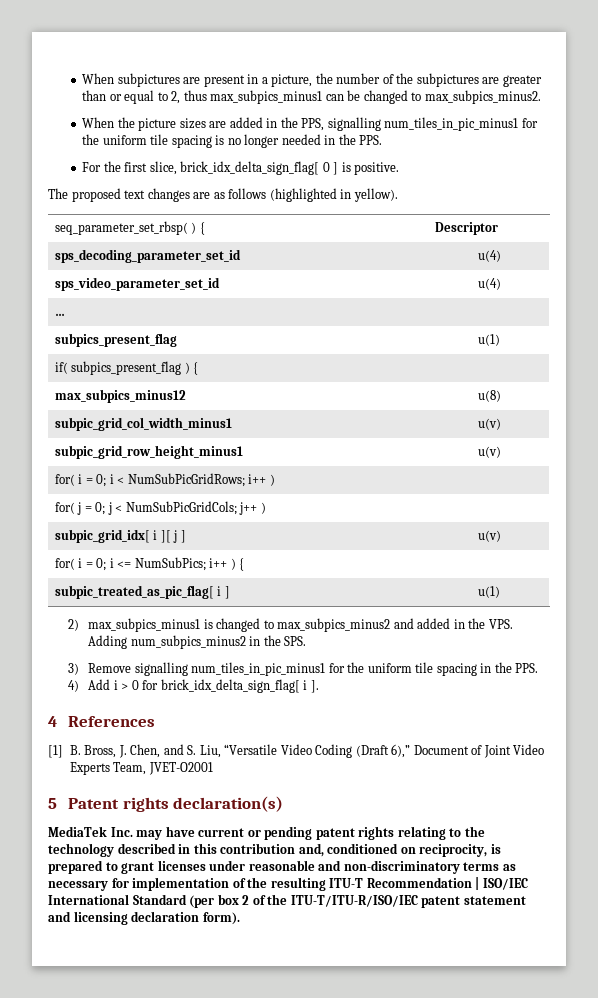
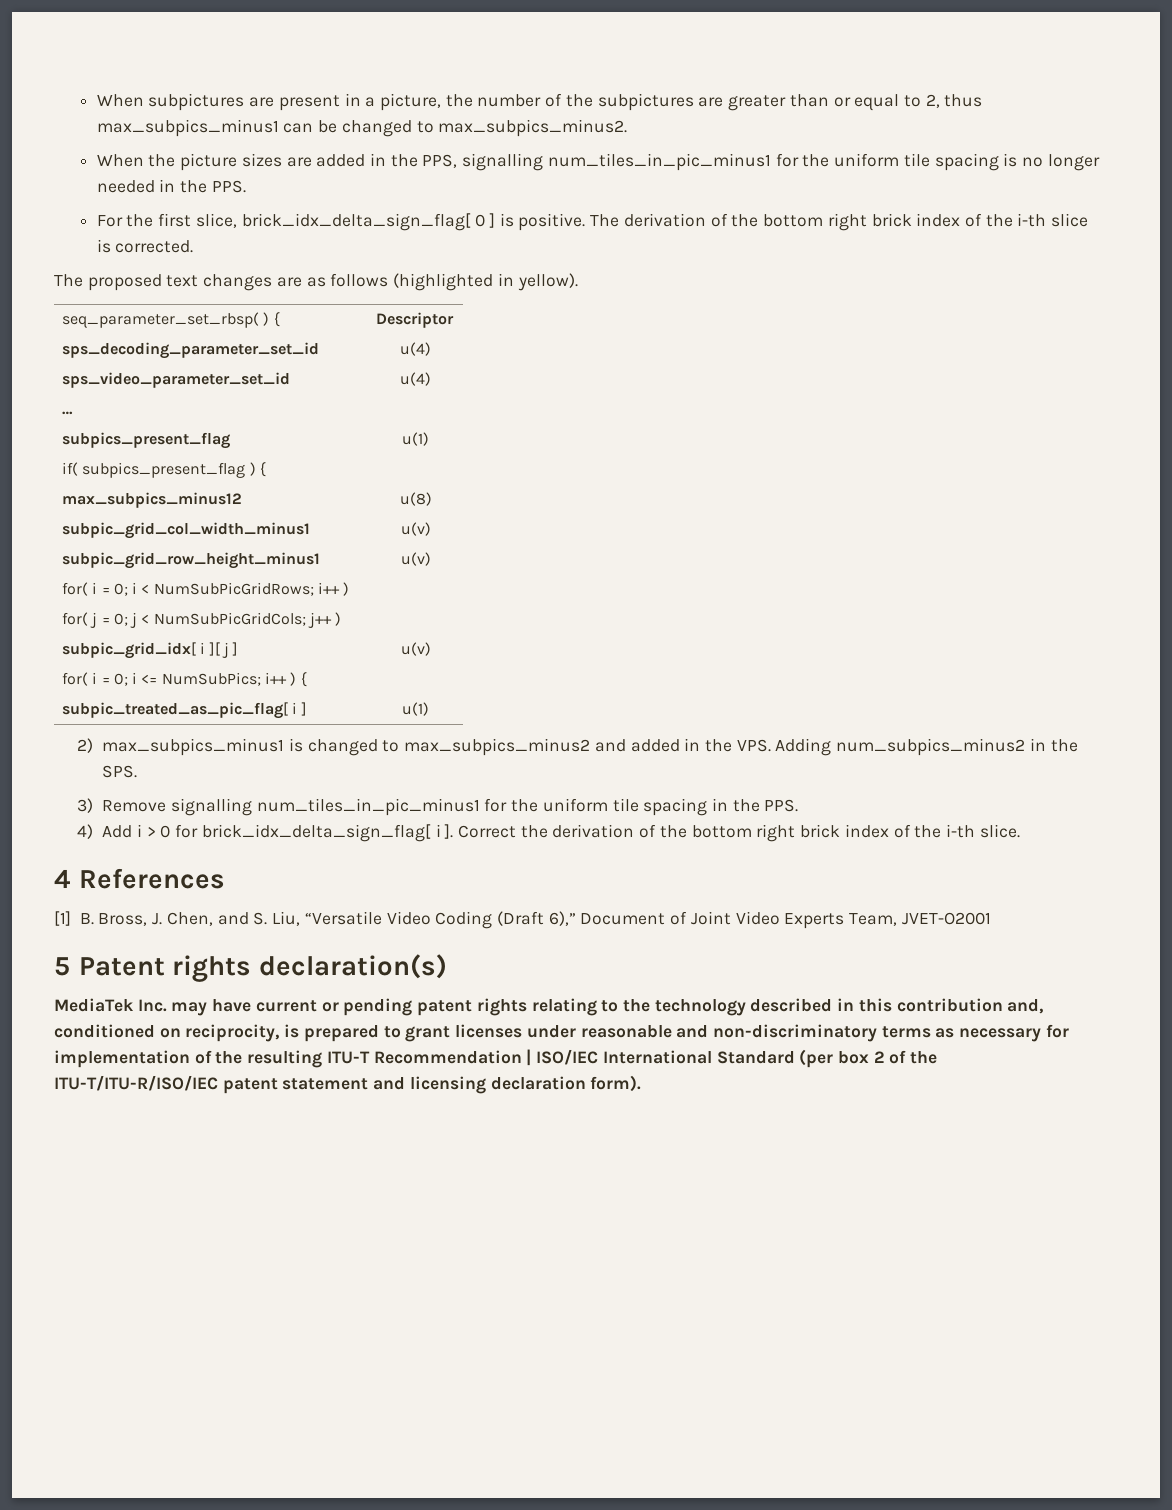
+ The derivation of the bottom right brick index of the i-th slice is corrected.
+ Correct the derivation of the bottom right brick index of the i-th slice.

